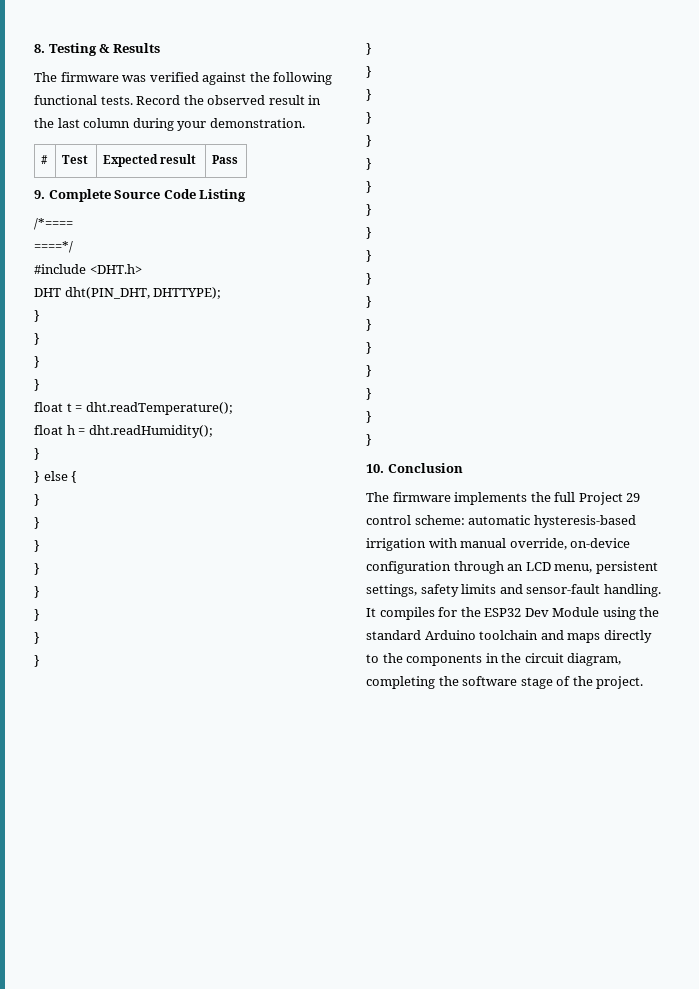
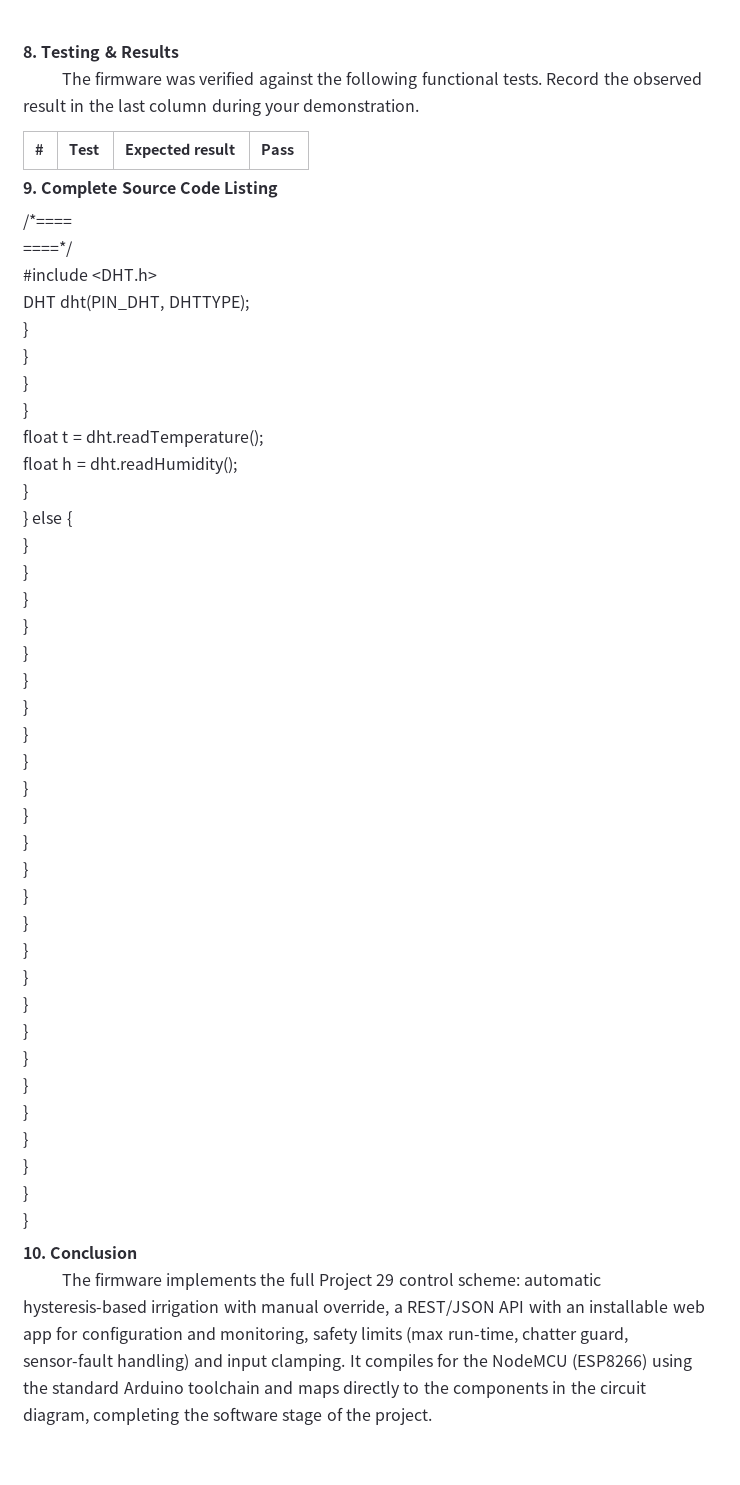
- The firmware implements the full Project 29 control scheme: automatic hysteresis-based irrigation with manual override, on-device configuration through an LCD menu, persistent settings, safety limits and sensor-fault handling.
+ The firmware implements the full Project 29 control scheme: automatic hysteresis-based irrigation with manual override, a REST/JSON API with an installable web app for configuration and monitoring, safety limits (max run-time, chatter guard, sensor-fault handling) and input clamping.
- It compiles for the ESP32 Dev Module using the standard Arduino toolchain and maps directly to the components in the circuit diagram, completing the software stage of the project.
+ It compiles for the NodeMCU (ESP8266) using the standard Arduino toolchain and maps directly to the components in the circuit diagram, completing the software stage of the project.

